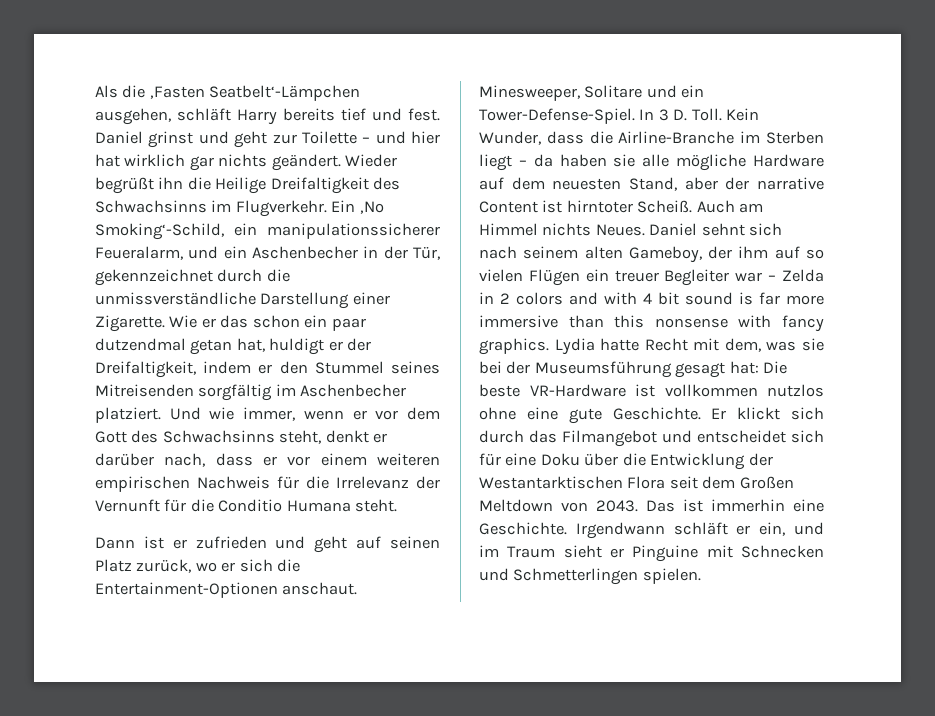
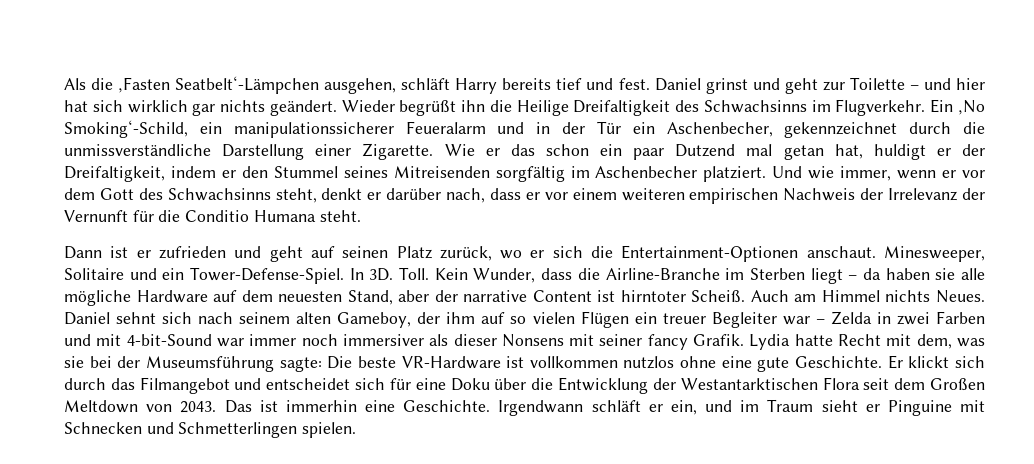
- Daniel grinst und geht zur Toilette – und hier hat wirklich gar nichts geändert.
+ Daniel grinst und geht zur Toilette – und hier hat sich wirklich gar nichts geändert.
- Ein ‚No Smoking‘-Schild, ein manipulationssicherer Feueralarm, und ein Aschenbecher in der Tür, gekennzeichnet durch die unmissverständliche Darstellung einer Zigarette.
+ Ein ‚No Smoking‘-Schild, ein manipulationssicherer Feueralarm und in der Tür ein Aschenbecher, gekennzeichnet durch die unmissverständliche Darstellung einer Zigarette.
- Wie er das schon ein paar dutzendmal getan hat, huldigt er der Dreifaltigkeit, indem er den Stummel seines Mitreisenden sorgfältig im Aschenbecher platziert.
+ Wie er das schon ein paar Dutzend mal getan hat, huldigt er der Dreifaltigkeit, indem er den Stummel seines Mitreisenden sorgfältig im Aschenbecher platziert.
- Und wie immer, wenn er vor dem Gott des Schwachsinns steht, denkt er darüber nach, dass er vor einem weiteren empirischen Nachweis für die Irrelevanz der Vernunft für die Conditio Humana steht.
+ Und wie immer, wenn er vor dem Gott des Schwachsinns steht, denkt er darüber nach, dass er vor einem weiteren empirischen Nachweis der Irrelevanz der Vernunft für die Conditio Humana steht.
- Minesweeper, Solitare und ein Tower-Defense-Spiel.
+ Minesweeper, Solitaire und ein Tower-Defense-Spiel.
- In 3 D. Toll.
+ In 3D. Toll.
- Daniel sehnt sich nach seinem alten Gameboy, der ihm auf so vielen Flügen ein treuer Begleiter war – Zelda in 2 colors and with 4 bit sound is far more immersive than this nonsense with fancy graphics.
+ Daniel sehnt sich nach seinem alten Gameboy, der ihm auf so vielen Flügen ein treuer Begleiter war – Zelda in zwei Farben und mit 4-bit-Sound war immer noch immersiver als dieser Nonsens mit seiner fancy Grafik.
- Lydia hatte Recht mit dem, was sie bei der Museumsführung gesagt hat: Die beste VR-Hardware ist vollkommen nutzlos ohne eine gute Geschichte.
+ Lydia hatte Recht mit dem, was sie bei der Museumsführung sagte: Die beste VR-Hardware ist vollkommen nutzlos ohne eine gute Geschichte.

